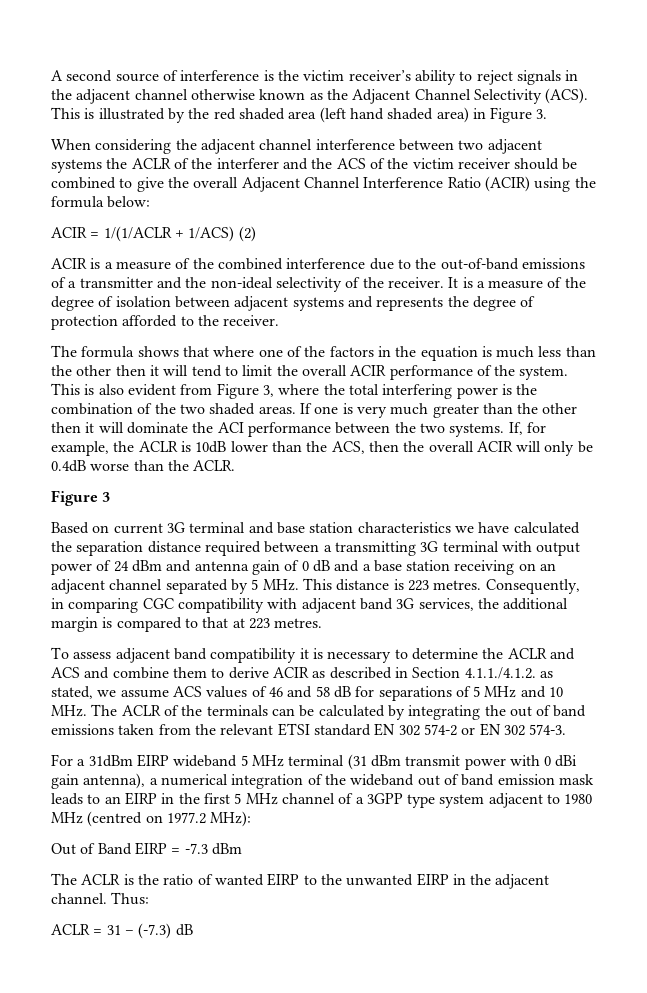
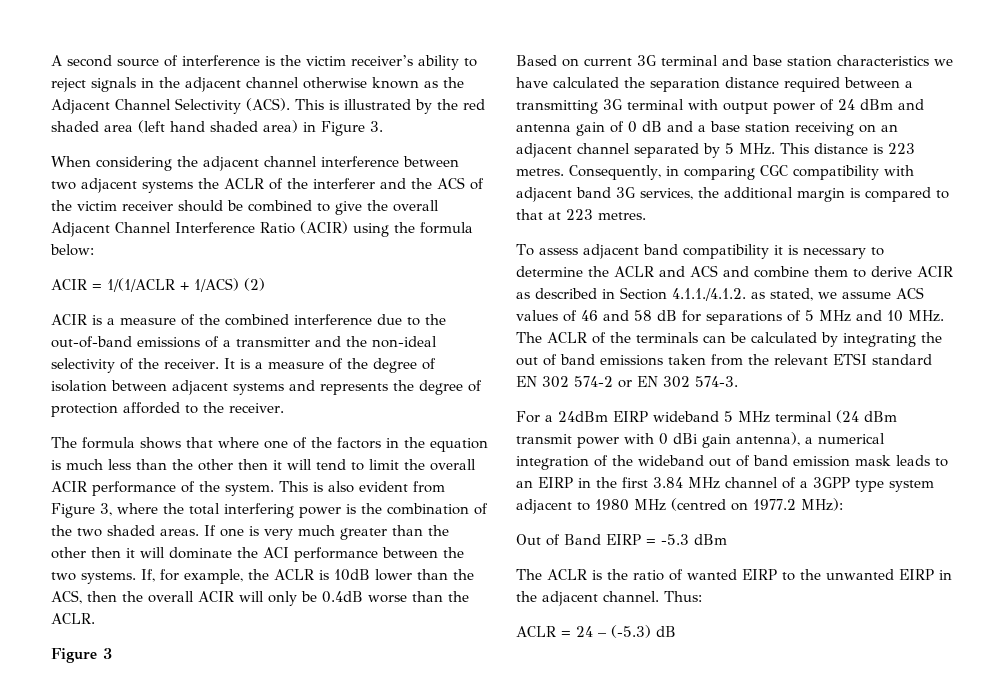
- For a 31dBm EIRP wideband 5 MHz terminal (31 dBm transmit power with 0 dBi gain antenna), a numerical integration of the wideband out of band emission mask leads to an EIRP in the first 5 MHz channel of a 3GPP type system adjacent to 1980 MHz (centred on 1977.2 MHz):
+ For a 24dBm EIRP wideband 5 MHz terminal (24 dBm transmit power with 0 dBi gain antenna), a numerical integration of the wideband out of band emission mask leads to an EIRP in the first 3.84 MHz channel of a 3GPP type system adjacent to 1980 MHz (centred on 1977.2 MHz):
- Out of Band EIRP = -7.3 dBm
+ Out of Band EIRP = -5.3 dBm
- ACLR = 31 – (-7.3) dB
+ ACLR = 24 – (-5.3) dB

